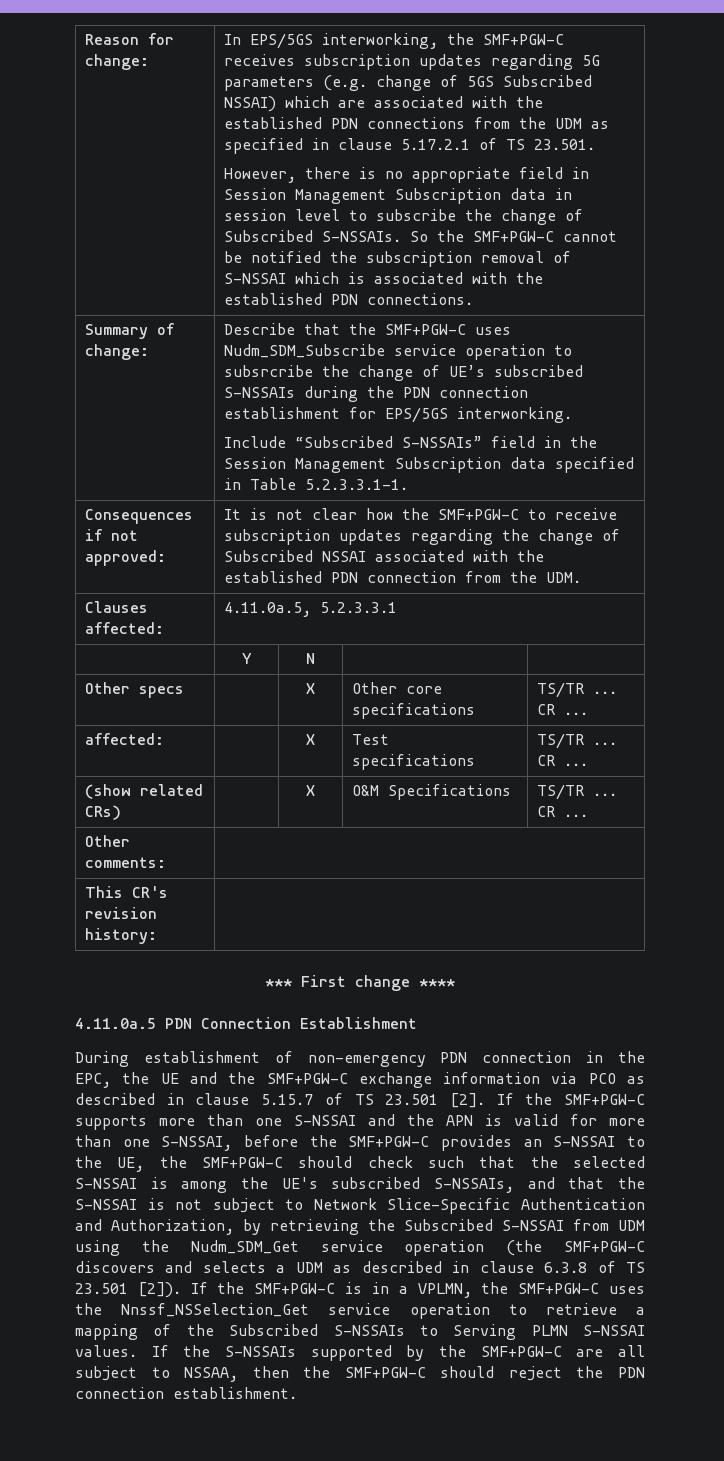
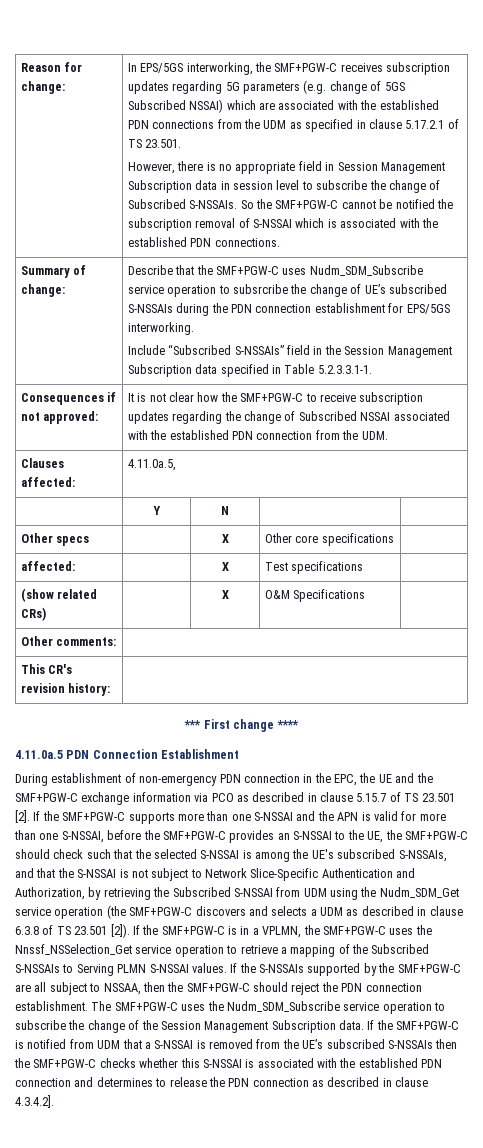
- Clauses affected: | 4.11.0a.5, 5.2.3.3.1
+ Clauses affected: | 4.11.0a.5,
- Other specs | | X | Other core specifications | TS/TR ... CR ...
+ Other specs | | X | Other core specifications |
- affected: | | X | Test specifications | TS/TR ... CR ...
+ affected: | | X | Test specifications |
- (show related CRs) | | X | O&M Specifications | TS/TR ... CR ...
+ (show related CRs) | | X | O&M Specifications |
+ The SMF+PGW-C uses the Nudm_SDM_Subscribe service operation to subscribe the change of the Session Management Subscription data. If the SMF+PGW-C is notified from UDM that a S-NSSAI is removed from the UE’s subscribed S-NSSAIs then the SMF+PGW-C checks whether this S-NSSAI is associated with the established PDN connection and determines to release the PDN connection as described in clause 4.3.4.2].

